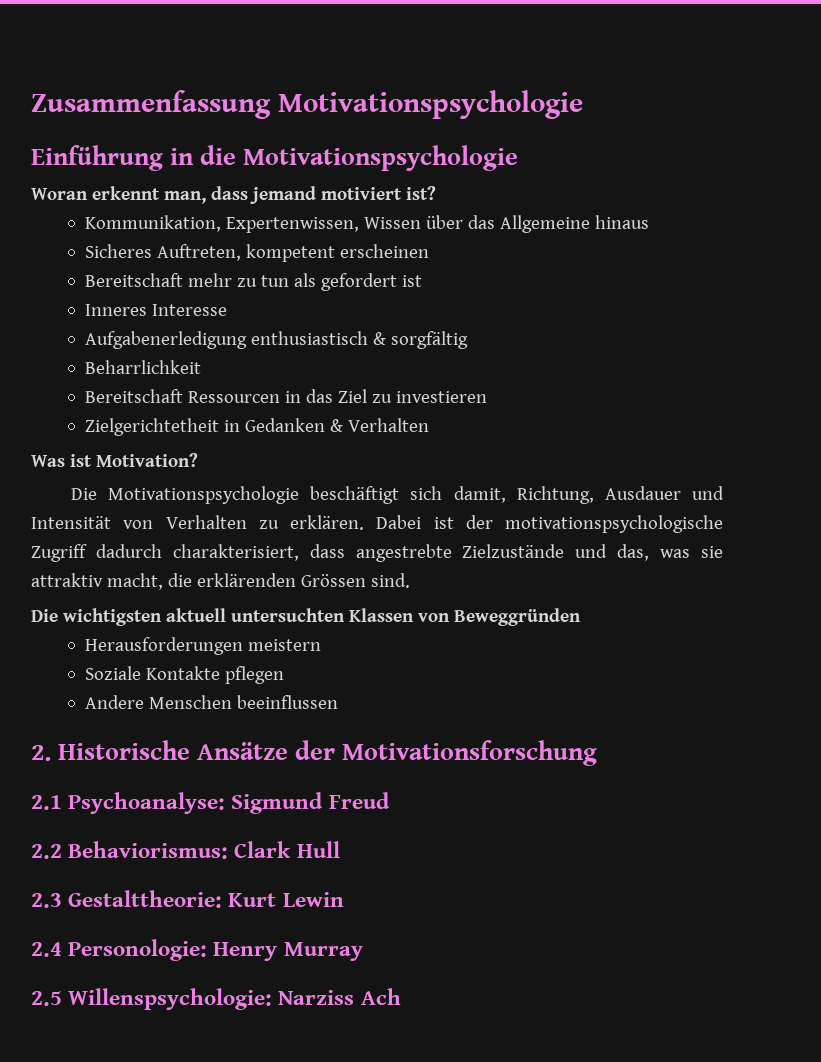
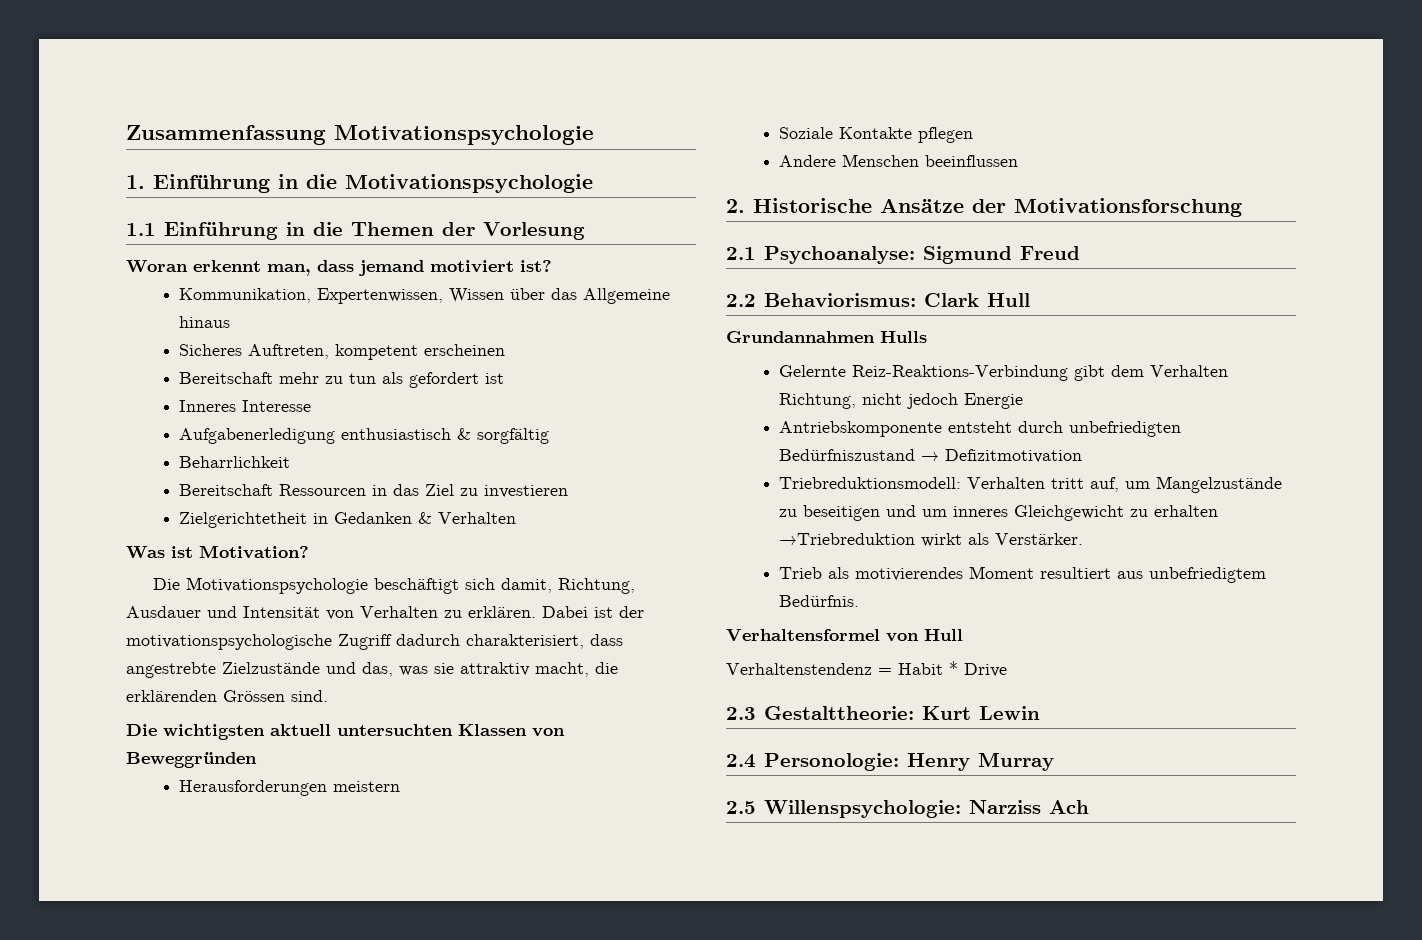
- Einführung in die Motivationspsychologie
+ 1. Einführung in die Motivationspsychologie
+ 1.1 Einführung in die Themen der Vorlesung
+ Grundannahmen Hulls
+ Gelernte Reiz-Reaktions-Verbindung gibt dem Verhalten Richtung, nicht jedoch Energie
+ Antriebskomponente entsteht durch unbefriedigten Bedürfniszustand → Defizitmotivation
+ Triebreduktionsmodell: Verhalten tritt auf, um Mangelzustände zu beseitigen und um inneres Gleichgewicht zu erhalten →Triebreduktion wirkt als Verstärker.
+ Trieb als motivierendes Moment resultiert aus unbefriedigtem Bedürfnis.
+ Verhaltensformel von Hull
+ Verhaltenstendenz = Habit * Drive

